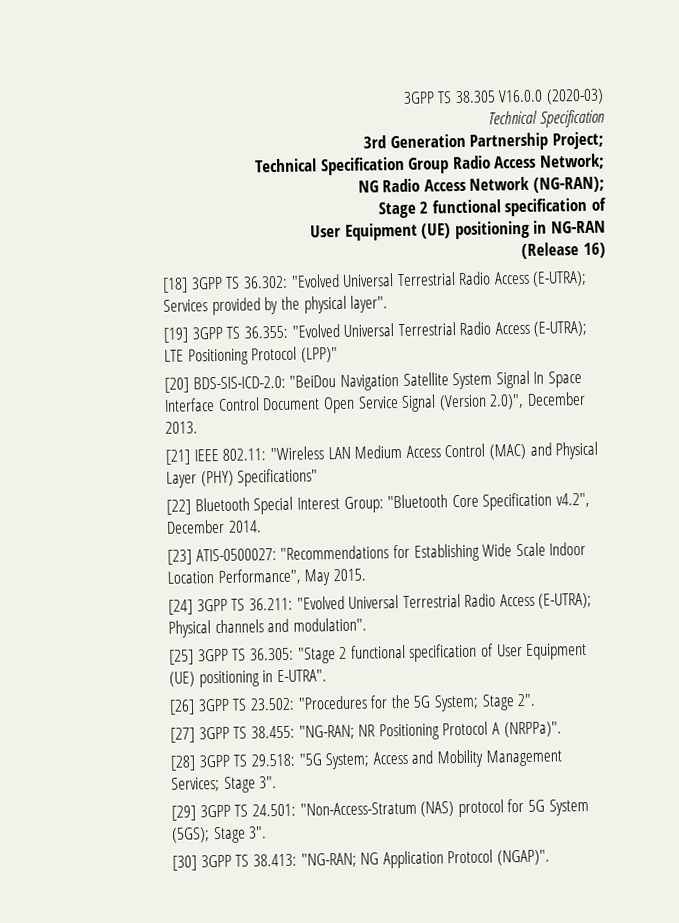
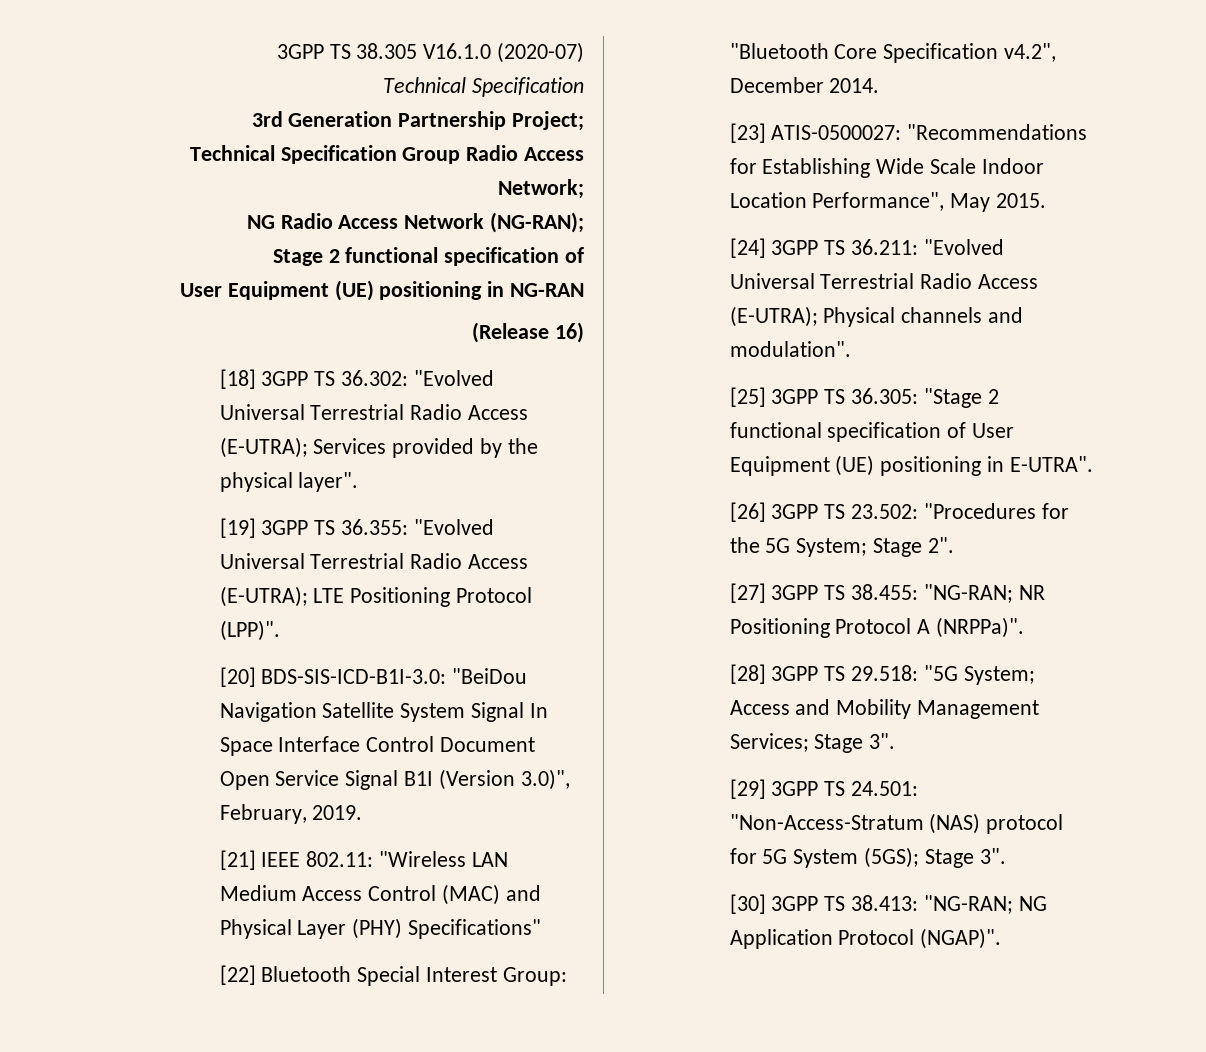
- 3GPP TS 38.305 V16.0.0 (2020-03)
+ 3GPP TS 38.305 V16.1.0 (2020-07)
- [19] 3GPP TS 36.355: "Evolved Universal Terrestrial Radio Access (E-UTRA); LTE Positioning Protocol (LPP)"
+ [19] 3GPP TS 36.355: "Evolved Universal Terrestrial Radio Access (E-UTRA); LTE Positioning Protocol (LPP)".
- [20] BDS-SIS-ICD-2.0: "BeiDou Navigation Satellite System Signal In Space Interface Control Document Open Service Signal (Version 2.0)", December 2013.
+ [20] BDS-SIS-ICD-B1I-3.0: "BeiDou Navigation Satellite System Signal In Space Interface Control Document Open Service Signal B1I (Version 3.0)", February, 2019.

